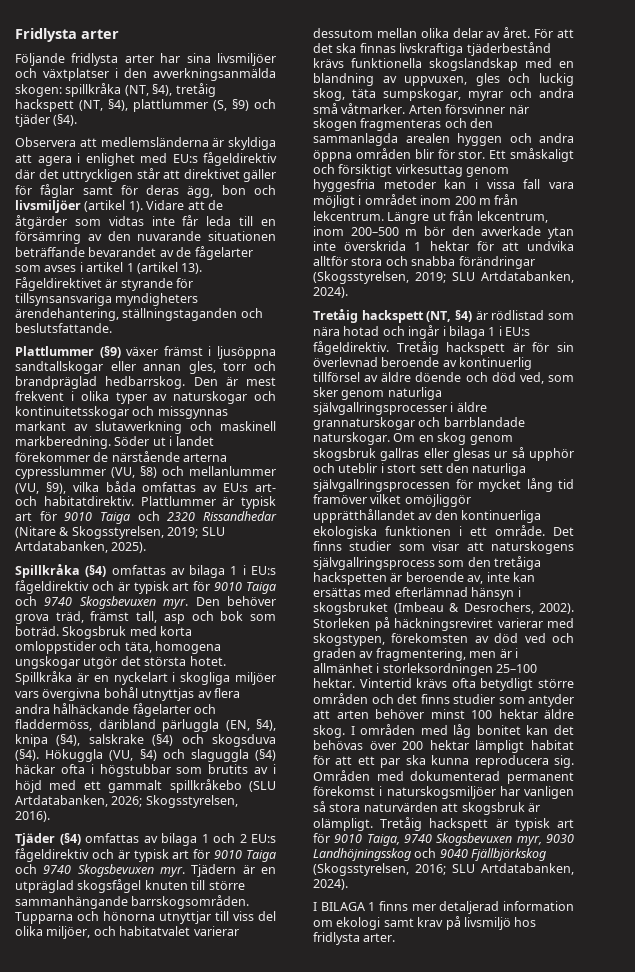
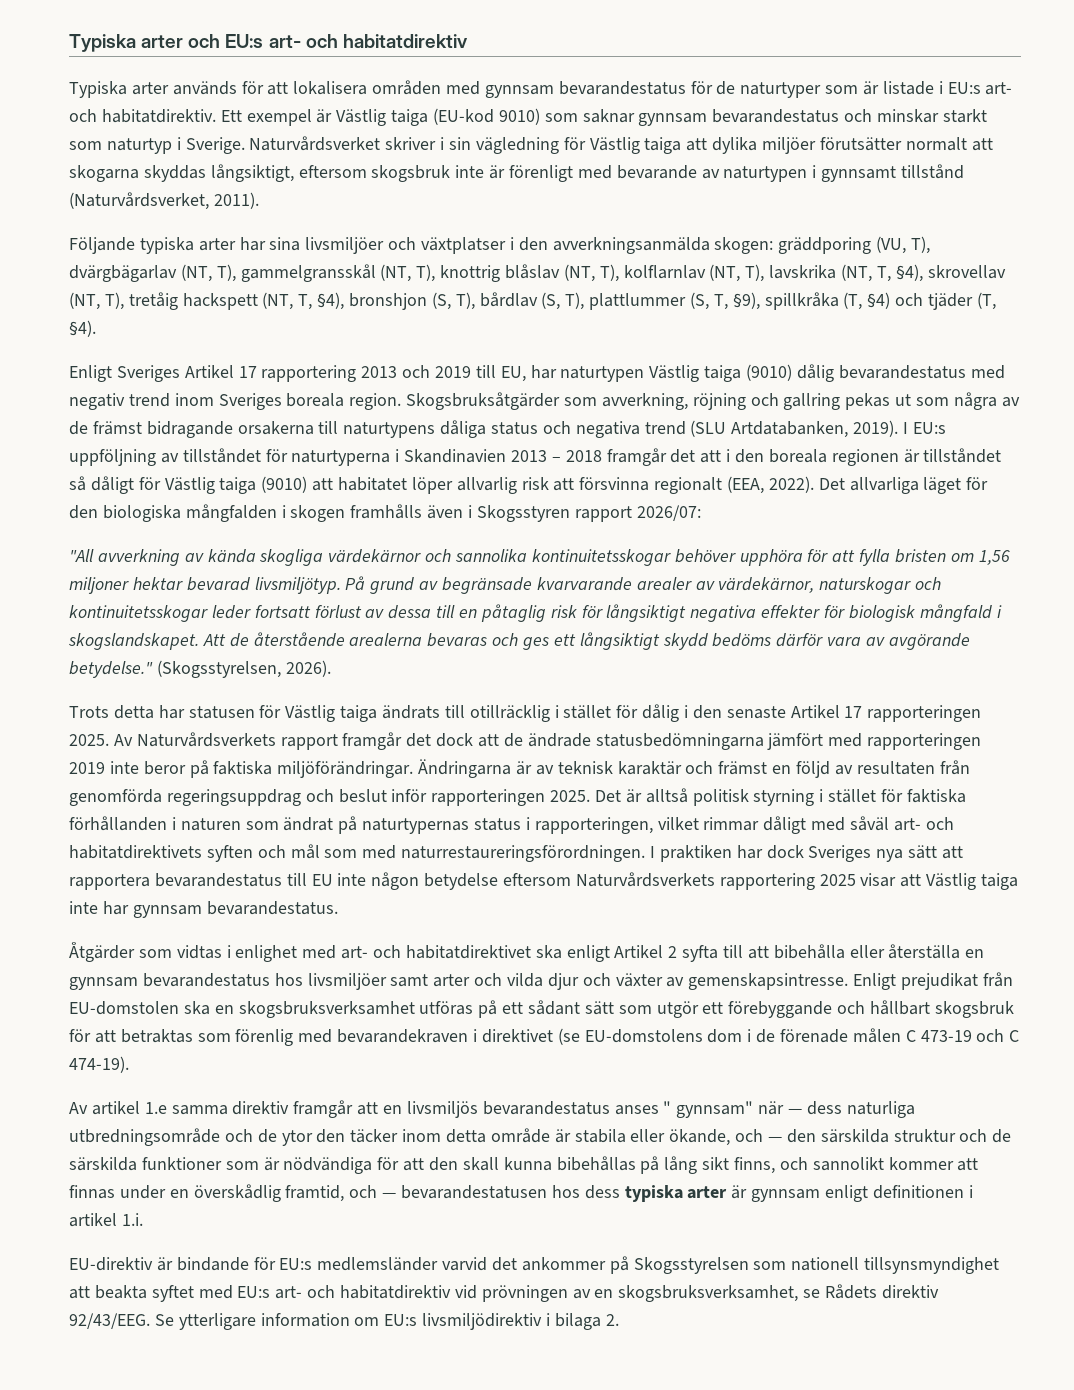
- Fridlysta arter
+ Typiska arter och EU:s art- och habitatdirektiv
+ Typiska arter används för att lokalisera områden med gynnsam bevarandestatus för de naturtyper som är listade i EU:s art- och habitatdirektiv. Ett exempel är Västlig taiga (EU-kod 9010) som saknar gynnsam bevarandestatus och minskar starkt som naturtyp i Sverige. Naturvårdsverket skriver i sin vägledning för Västlig taiga att dylika miljöer förutsätter normalt att skogarna skyddas långsiktigt, eftersom skogsbruk inte är förenligt med bevarande av naturtypen i gynnsamt tillstånd (Naturvårdsverket, 2011).
- Följande fridlysta arter har sina livsmiljöer och växtplatser i den avverkningsanmälda skogen: spillkråka (NT, §4), tretåig hackspett (NT, §4), plattlummer (S, §9) och tjäder (§4).
- Observera att medlemsländerna är skyldiga att agera i enlighet med EU:s fågeldirektiv där det uttryckligen står att direktivet gäller för fåglar samt för deras ägg, bon och livsmiljöer (artikel 1). Vidare att de åtgärder som vidtas inte får leda till en försämring av den nuvarande situationen beträffande bevarandet av de fågelarter som avses i artikel 1 (artikel 13). Fågeldirektivet är styrande för tillsynsansvariga myndigheters ärendehantering, ställningstaganden och beslutsfattande.
- Plattlummer (§9) växer främst i ljusöppna sandtallskogar eller annan gles, torr och brandpräglad hedbarrskog. Den är mest frekvent i olika typer av naturskogar och kontinuitetsskogar och missgynnas markant av slutavverkning och maskinell markberedning. Söder ut i landet förekommer de närstående arterna cypresslummer (VU, §8) och mellanlummer (VU, §9), vilka båda omfattas av EU:s art- och habitatdirektiv. Plattlummer är typisk art för 9010 Taiga och 2320 Rissandhedar (Nitare & Skogsstyrelsen, 2019; SLU Artdatabanken, 2025).
- Spillkråka (§4) omfattas av bilaga 1 i EU:s fågeldirektiv och är typisk art för 9010 Taiga och 9740 Skogsbevuxen myr. Den behöver grova träd, främst tall, asp och bok som boträd. Skogsbruk med korta omloppstider och täta, homogena ungskogar utgör det största hotet. Spillkråka är en nyckelart i skogliga miljöer vars övergivna bohål utnyttjas av flera andra hålhäckande fågelarter och fladdermöss, däribland pärluggla (EN, §4), knipa (§4), salskrake (§4) och skogsduva (§4). Hökuggla (VU, §4) och slaguggla (§4) häckar ofta i högstubbar som brutits av i höjd med ett gammalt spillkråkebo (SLU Artdatabanken, 2026; Skogsstyrelsen, 2016).
- Tjäder (§4) omfattas av bilaga 1 och 2 EU:s fågeldirektiv och är typisk art för 9010 Taiga och 9740 Skogsbevuxen myr. Tjädern är en utpräglad skogsfågel knuten till större sammanhängande barrskogsområden. Tupparna och hönorna utnyttjar till viss del olika miljöer, och habitatvalet varierar dessutom mellan olika delar av året. För att det ska finnas livskraftiga tjäderbestånd krävs funktionella skogslandskap med en blandning av uppvuxen, gles och luckig skog, täta sumpskogar, myrar och andra små våtmarker. Arten försvinner när skogen fragmenteras och den sammanlagda arealen hyggen och andra öppna områden blir för stor. Ett småskaligt och försiktigt virkesuttag genom hyggesfria metoder kan i vissa fall vara möjligt i området inom 200 m från lekcentrum. Längre ut från lekcentrum, inom 200–500 m bör den avverkade ytan inte överskrida 1 hektar för att undvika alltför stora och snabba förändringar (Skogsstyrelsen, 2019; SLU Artdatabanken, 2024).
- Tretåig hackspett (NT, §4) är rödlistad som nära hotad och ingår i bilaga 1 i EU:s fågeldirektiv. Tretåig hackspett är för sin överlevnad beroende av kontinuerlig tillförsel av äldre döende och död ved, som sker genom naturliga självgallringsprocesser i äldre grannaturskogar och barrblandade naturskogar. Om en skog genom skogsbruk gallras eller glesas ur så upphör och uteblir i stort sett den naturliga självgallringsprocessen för mycket lång tid framöver vilket omöjliggör upprätthållandet av den kontinuerliga ekologiska funktionen i ett område. Det finns studier som visar att naturskogens självgallringsprocess som den tretåiga hackspetten är beroende av, inte kan ersättas med efterlämnad hänsyn i skogsbruket (Imbeau & Desrochers, 2002). Storleken på häckningsreviret varierar med skogstypen, förekomsten av död ved och graden av fragmentering, men är i allmänhet i storleksordningen 25–100 hektar. Vintertid krävs ofta betydligt större områden och det finns studier som antyder att arten behöver minst 100 hektar äldre skog. I områden med låg bonitet kan det behövas över 200 hektar lämpligt habitat för att ett par ska kunna reproducera sig. Områden med dokumenterad permanent förekomst i naturskogsmiljöer har vanligen så stora naturvärden att skogsbruk är olämpligt. Tretåig hackspett är typisk art för 9010 Taiga, 9740 Skogsbevuxen myr, 9030 Landhöjningsskog och 9040 Fjällbjörkskog (Skogsstyrelsen, 2016; SLU Artdatabanken, 2024).
- I BILAGA 1 finns mer detaljerad information om ekologi samt krav på livsmiljö hos fridlysta arter.
+ Följande typiska arter har sina livsmiljöer och växtplatser i den avverkningsanmälda skogen: gräddporing (VU, T), dvärgbägarlav (NT, T), gammelgransskål (NT, T), knottrig blåslav (NT, T), kolflarnlav (NT, T), lavskrika (NT, T, §4), skrovellav (NT, T), tretåig hackspett (NT, T, §4), bronshjon (S, T), bårdlav (S, T), plattlummer (S, T, §9), spillkråka (T, §4) och tjäder (T, §4).
+ Enligt Sveriges Artikel 17 rapportering 2013 och 2019 till EU, har naturtypen Västlig taiga (9010) dålig bevarandestatus med negativ trend inom Sveriges boreala region. Skogsbruksåtgärder som avverkning, röjning och gallring pekas ut som några av de främst bidragande orsakerna till naturtypens dåliga status och negativa trend (SLU Artdatabanken, 2019). I EU:s uppföljning av tillståndet för naturtyperna i Skandinavien 2013 – 2018 framgår det att i den boreala regionen är tillståndet så dåligt för Västlig taiga (9010) att habitatet löper allvarlig risk att försvinna regionalt (EEA, 2022). Det allvarliga läget för den biologiska mångfalden i skogen framhålls även i Skogsstyren rapport 2026/07:
+ "All avverkning av kända skogliga värdekärnor och sannolika kontinuitetsskogar behöver upphöra för att fylla bristen om 1,56 miljoner hektar bevarad livsmiljötyp. På grund av begränsade kvarvarande arealer av värdekärnor, naturskogar och kontinuitetsskogar leder fortsatt förlust av dessa till en påtaglig risk för långsiktigt negativa effekter för biologisk mångfald i skogslandskapet. Att de återstående arealerna bevaras och ges ett långsiktigt skydd bedöms därför vara av avgörande betydelse." (Skogsstyrelsen, 2026).
+ Trots detta har statusen för Västlig taiga ändrats till otillräcklig i stället för dålig i den senaste Artikel 17 rapporteringen 2025. Av Naturvårdsverkets rapport framgår det dock att de ändrade statusbedömningarna jämfört med rapporteringen 2019 inte beror på faktiska miljöförändringar. Ändringarna är av teknisk karaktär och främst en följd av resultaten från genomförda regeringsuppdrag och beslut inför rapporteringen 2025. Det är alltså politisk styrning i stället för faktiska förhållanden i naturen som ändrat på naturtypernas status i rapporteringen, vilket rimmar dåligt med såväl art- och habitatdirektivets syften och mål som med naturrestaureringsförordningen. I praktiken har dock Sveriges nya sätt att rapportera bevarandestatus till EU inte någon betydelse eftersom Naturvårdsverkets rapportering 2025 visar att Västlig taiga inte har gynnsam bevarandestatus.
+ Åtgärder som vidtas i enlighet med art- och habitatdirektivet ska enligt Artikel 2 syfta till att bibehålla eller återställa en gynnsam bevarandestatus hos livsmiljöer samt arter och vilda djur och växter av gemenskapsintresse. Enligt prejudikat från EU-domstolen ska en skogsbruksverksamhet utföras på ett sådant sätt som utgör ett förebyggande och hållbart skogsbruk för att betraktas som förenlig med bevarandekraven i direktivet (se EU-domstolens dom i de förenade målen C 473-19 och C 474-19).
+ Av artikel 1.e samma direktiv framgår att en livsmiljös bevarandestatus anses " gynnsam" när — dess naturliga utbredningsområde och de ytor den täcker inom detta område är stabila eller ökande, och — den särskilda struktur och de särskilda funktioner som är nödvändiga för att den skall kunna bibehållas på lång sikt finns, och sannolikt kommer att finnas under en överskådlig framtid, och — bevarandestatusen hos dess typiska arter är gynnsam enligt definitionen i artikel 1.i.
+ EU-direktiv är bindande för EU:s medlemsländer varvid det ankommer på Skogsstyrelsen som nationell tillsynsmyndighet att beakta syftet med EU:s art- och habitatdirektiv vid prövningen av en skogsbruksverksamhet, se Rådets direktiv 92/43/EEG. Se ytterligare information om EU:s livsmiljödirektiv i bilaga 2.

